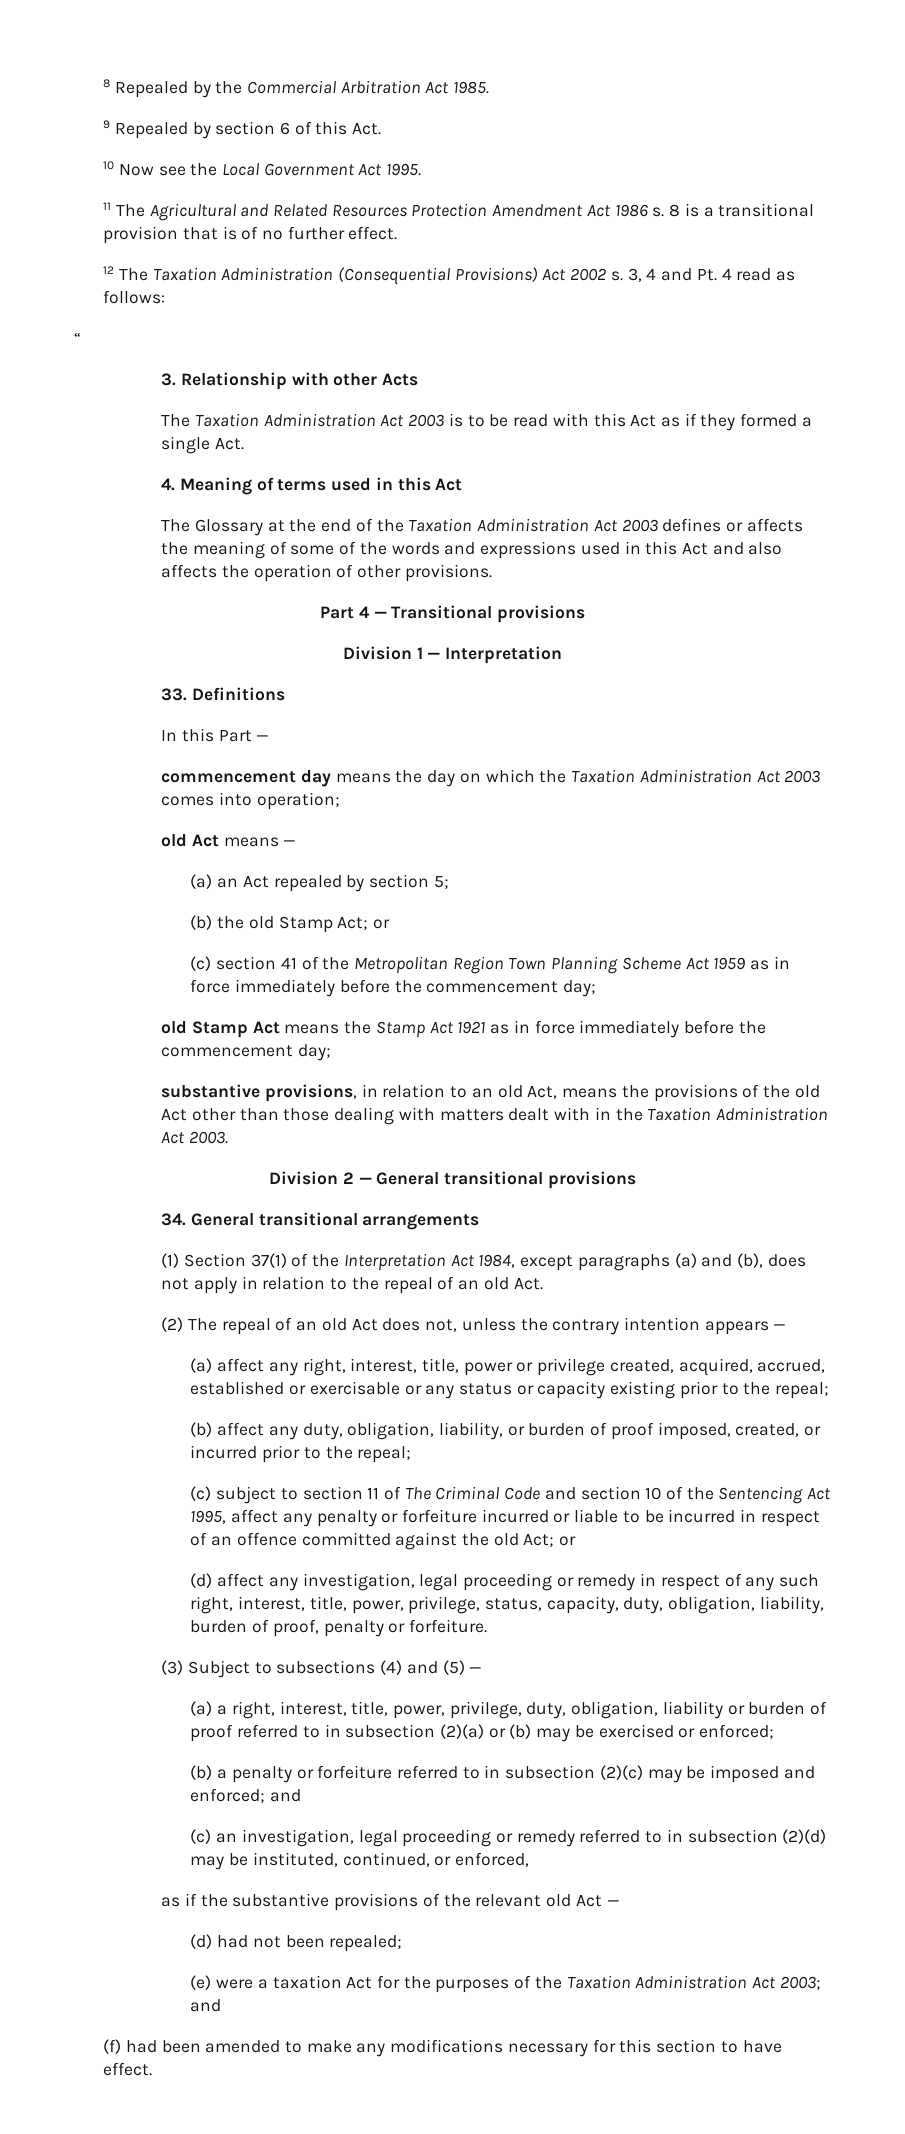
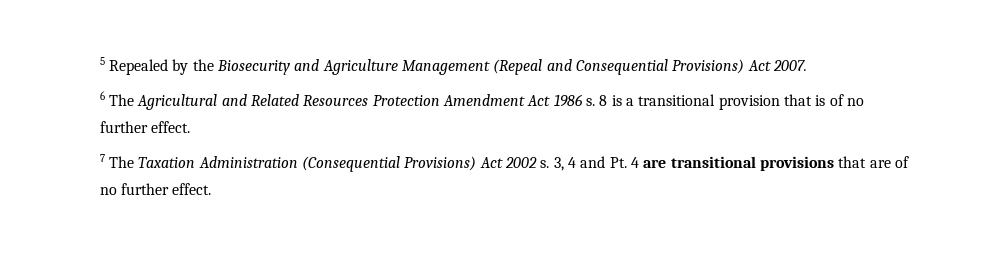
- 8 Repealed by the Commercial Arbitration Act 1985.
- 9 Repealed by section 6 of this Act.
- 10 Now see the Local Government Act 1995.
- 11 The Agricultural and Related Resources Protection Amendment Act 1986 s.
+ 5 Repealed by the Biosecurity and Agriculture Management (Repeal and Consequential Provisions) Act 2007.
+ 6 The Agricultural and Related Resources Protection Amendment Act 1986 s.
- 12 The Taxation Administration (Consequential Provisions) Act 2002 s.
+ 7 The Taxation Administration (Consequential Provisions) Act 2002 s.
- 3, 4 and Pt. 4 read as follows:
- “
- 3. Relationship with other Acts
- The Taxation Administration Act 2003 is to be read with this Act as if they formed a single Act.
- 4. Meaning of terms used in this Act
- The Glossary at the end of the Taxation Administration Act 2003 defines or affects the meaning of some of the words and expressions used in this Act and also affects the operation of other provisions.
- Part 4 — Transitional provisions
- Division 1 — Interpretation
- 33. Definitions
- In this Part —
- commencement day means the day on which the Taxation Administration Act 2003 comes into operation;
- old Act means —
- (a) an Act repealed by section 5;
- (b) the old Stamp Act; or
- (c) section 41 of the Metropolitan Region Town Planning Scheme Act 1959 as in force immediately before the commencement day;
- old Stamp Act means the Stamp Act 1921 as in force immediately before the commencement day;
- substantive provisions, in relation to an old Act, means the provisions of the old Act other than those dealing with matters dealt with in the Taxation Administration Act 2003.
- Division 2 — General transitional provisions
- 34. General transitional arrangements
- (1) Section 37(1) of the Interpretation Act 1984, except paragraphs (a) and (b), does not apply in relation to the repeal of an old Act.
- (2) The repeal of an old Act does not, unless the contrary intention appears —
- (a) affect any right, interest, title, power or privilege created, acquired, accrued, established or exercisable or any status or capacity existing prior to the repeal;
- (b) affect any duty, obligation, liability, or burden of proof imposed, created, or incurred prior to the repeal;
- (c) subject to section 11 of The Criminal Code and section 10 of the Sentencing Act 1995, affect any penalty or forfeiture incurred or liable to be incurred in respect of an offence committed against the old Act; or
- (d) affect any investigation, legal proceeding or remedy in respect of any such right, interest, title, power, privilege, status, capacity, duty, obligation, liability, burden of proof, penalty or forfeiture.
- (3) Subject to subsections (4) and (5) —
- (a) a right, interest, title, power, privilege, duty, obligation, liability or burden of proof referred to in subsection (2)(a) or (b) may be exercised or enforced;
- (b) a penalty or forfeiture referred to in subsection (2)(c) may be imposed and enforced; and
- (c) an investigation, legal proceeding or remedy referred to in subsection (2)(d) may be instituted, continued, or enforced,
- as if the substantive provisions of the relevant old Act —
- (d) had not been repealed;
- (e) were a taxation Act for the purposes of the Taxation Administration Act 2003; and
- (f) had been amended to make any modifications necessary for this section to have effect.
+ 3, 4 and Pt. 4 are transitional provisions that are of no further effect.

